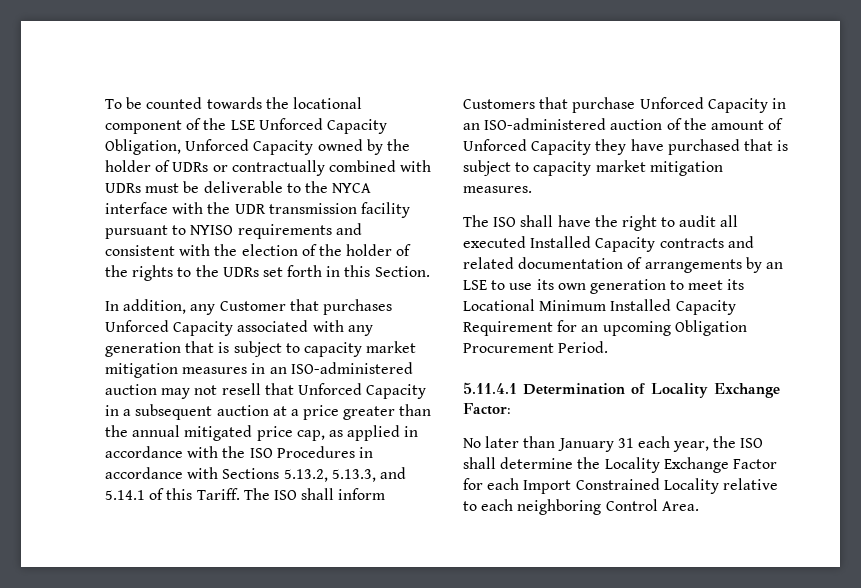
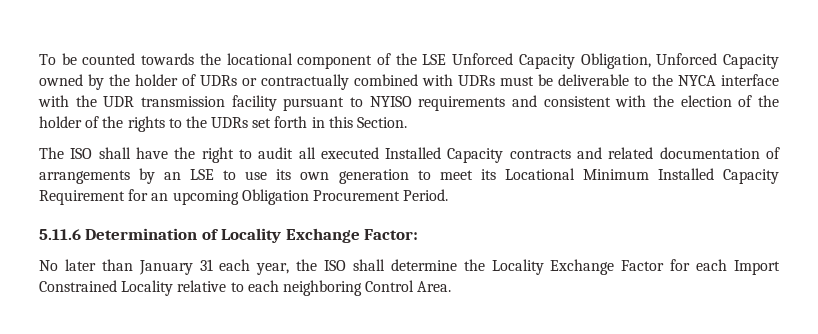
- In addition, any Customer that purchases Unforced Capacity associated with any generation that is subject to capacity market mitigation measures in an ISO-administered auction may not resell that Unforced Capacity in a subsequent auction at a price greater than the annual mitigated price cap, as applied in accordance with the ISO Procedures in accordance with Sections 5.13.2, 5.13.3, and 5.14.1 of this Tariff. The ISO shall inform Customers that purchase Unforced Capacity in an ISO-administered auction of the amount of Unforced Capacity they have purchased that is subject to capacity market mitigation measures.
- 5.11.4.1 Determination of Locality Exchange Factor:
+ 5.11.6 Determination of Locality Exchange Factor:

